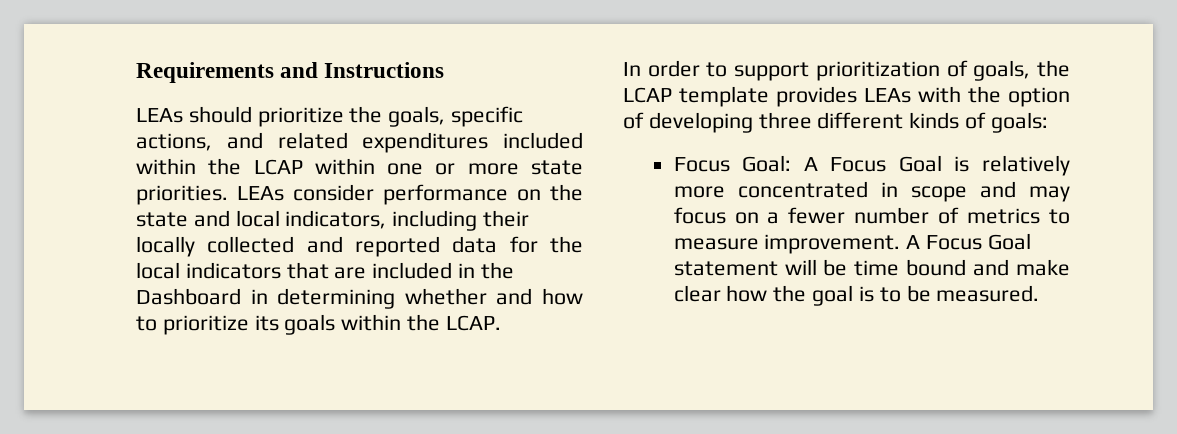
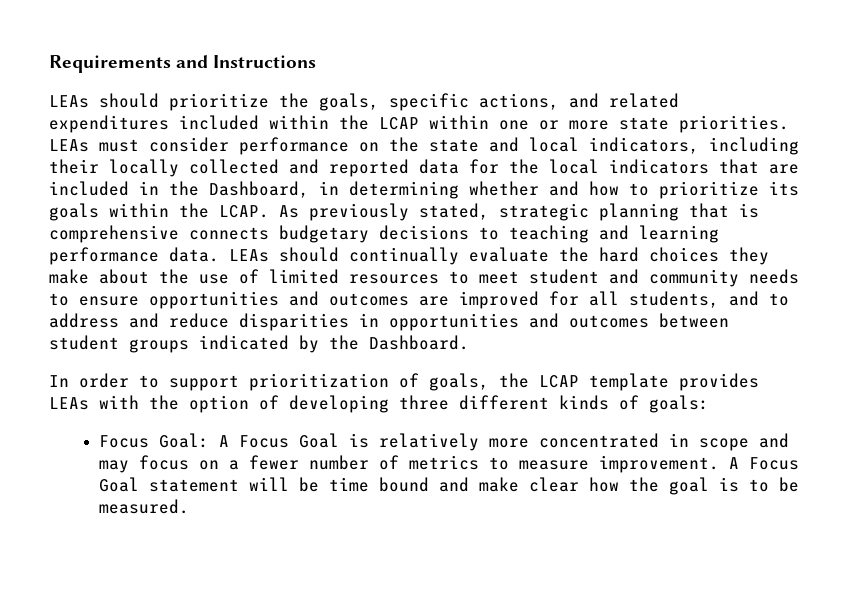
- LEAs consider performance on the state and local indicators, including their locally collected and reported data for the local indicators that are included in the Dashboard in determining whether and how to prioritize its goals within the LCAP.
+ LEAs must consider performance on the state and local indicators, including their locally collected and reported data for the local indicators that are included in the Dashboard, in determining whether and how to prioritize its goals within the LCAP. As previously stated, strategic planning that is comprehensive connects budgetary decisions to teaching and learning performance data. LEAs should continually evaluate the hard choices they make about the use of limited resources to meet student and community needs to ensure opportunities and outcomes are improved for all students, and to address and reduce disparities in opportunities and outcomes between student groups indicated by the Dashboard.

